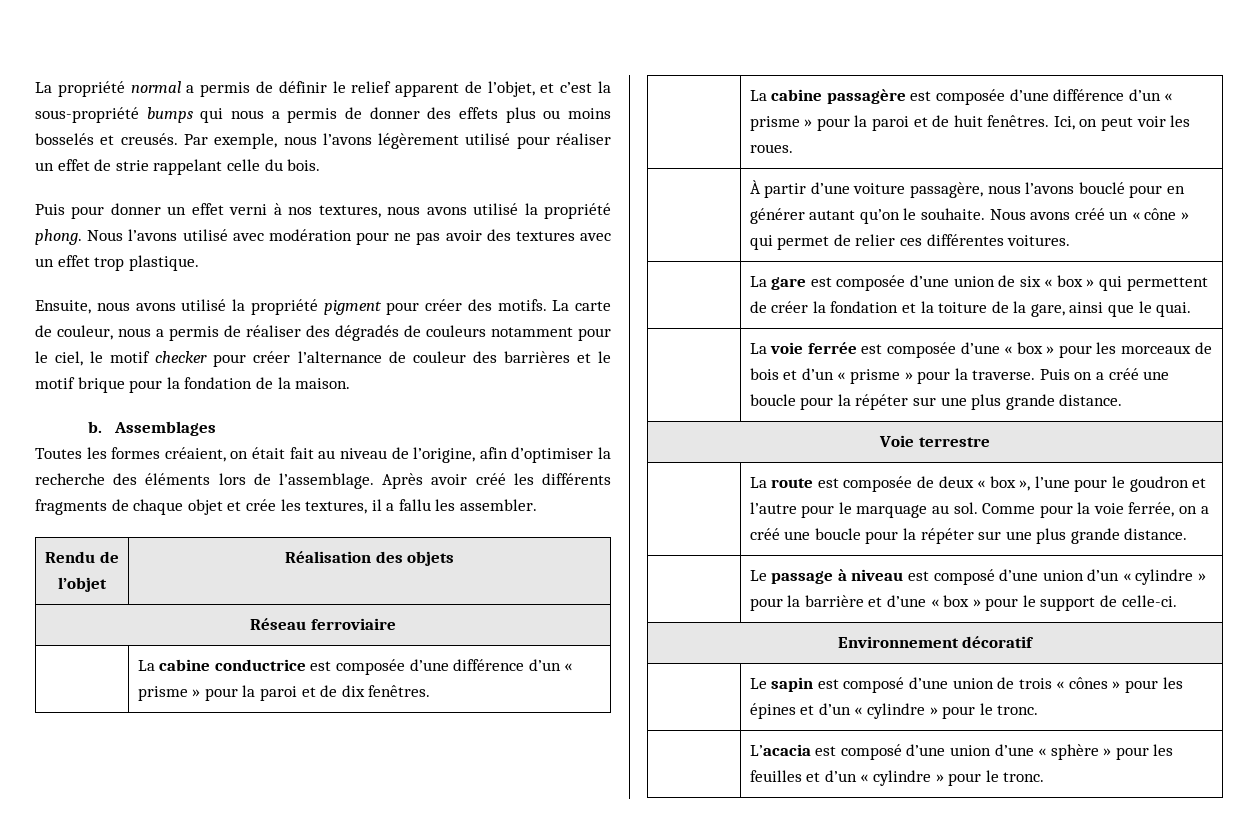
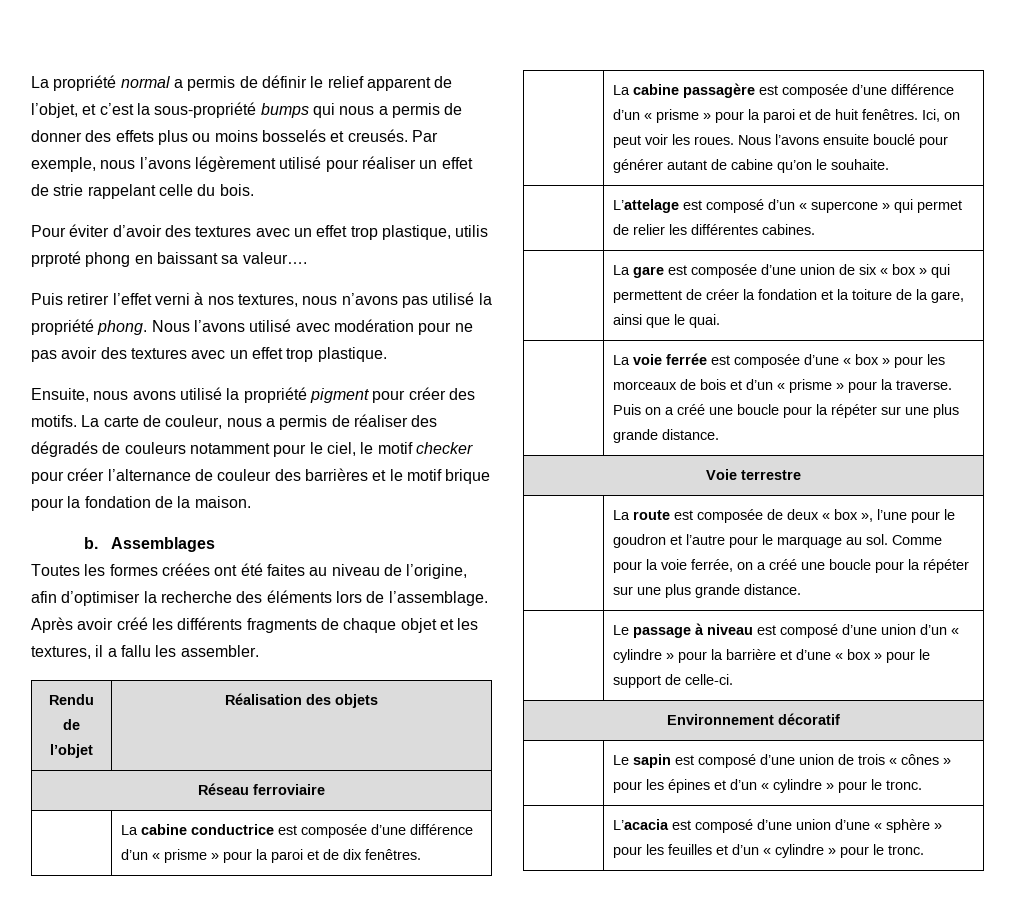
- Puis pour donner un effet verni à nos textures, nous avons utilisé la propriété phong.
+ Pour éviter d’avoir des textures avec un effet trop plastique, utilis prproté phong en baissant sa valeur….
+ Puis retirer l’effet verni à nos textures, nous n’avons pas utilisé la propriété phong.
- Toutes les formes créaient, on était fait au niveau de l’origine, afin d’optimiser la recherche des éléments lors de l’assemblage.
+ Toutes les formes créées ont été faites au niveau de l’origine, afin d’optimiser la recherche des éléments lors de l’assemblage.
- Après avoir créé les différents fragments de chaque objet et crée les textures, il a fallu les assembler.
+ Après avoir créé les différents fragments de chaque objet et les textures, il a fallu les assembler.
- | La cabine passagère est composée d’une différence d’un « prisme » pour la paroi et de huit fenêtres. Ici, on peut voir les roues.
- | À partir d’une voiture passagère, nous l’avons bouclé pour en générer autant qu’on le souhaite. Nous avons créé un « cône » qui permet de relier ces différentes voitures.
+ | La cabine passagère est composée d’une différence d’un « prisme » pour la paroi et de huit fenêtres. Ici, on peut voir les roues. Nous l’avons ensuite bouclé pour générer autant de cabine qu’on le souhaite.
+ | L’attelage est composé d’un « supercone » qui permet de relier les différentes cabines.

